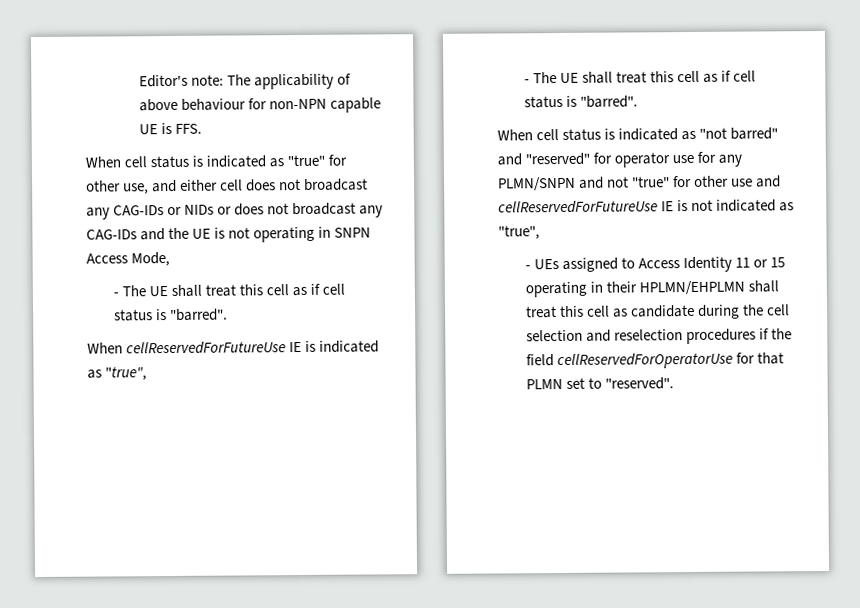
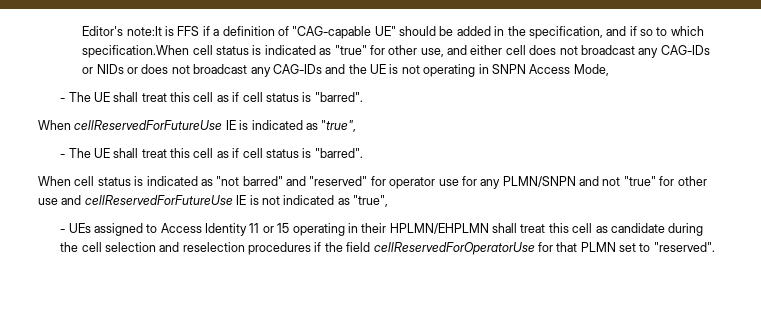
- Editor's note: The applicability of above behaviour for non-NPN capable UE is FFS.
- When cell status is indicated as "true" for other use, and either cell does not broadcast any CAG-IDs or NIDs or does not broadcast any CAG-IDs and the UE is not operating in SNPN Access Mode,
+ Editor's note:It is FFS if a definition of "CAG-capable UE" should be added in the specification, and if so to which specification.When cell status is indicated as "true" for other use, and either cell does not broadcast any CAG-IDs or NIDs or does not broadcast any CAG-IDs and the UE is not operating in SNPN Access Mode,

